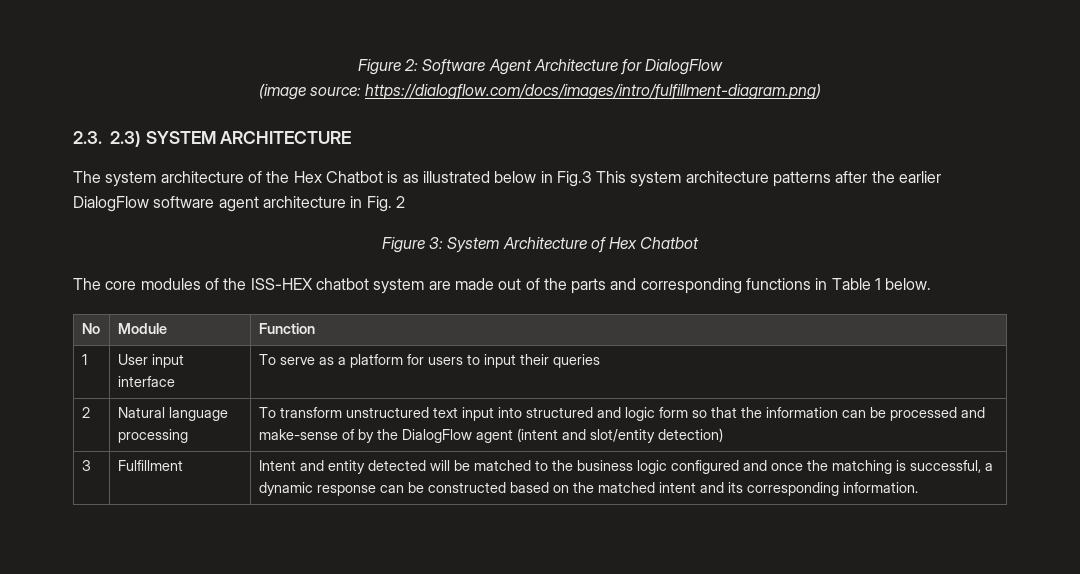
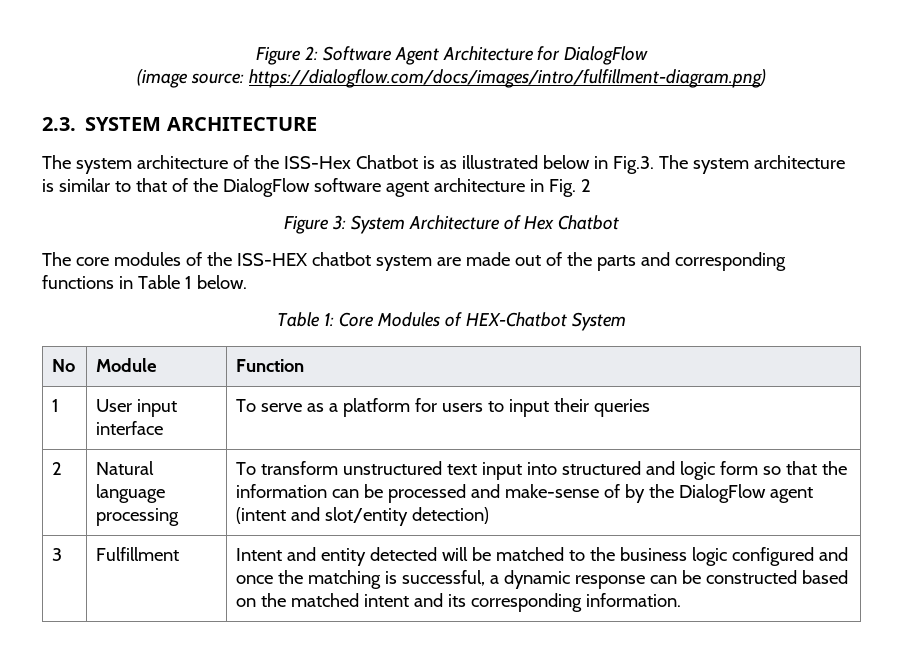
- 2.3. 2.3) SYSTEM ARCHITECTURE
+ 2.3. SYSTEM ARCHITECTURE
- The system architecture of the Hex Chatbot is as illustrated below in Fig.3 This system architecture patterns after the earlier DialogFlow software agent architecture in Fig. 2
+ The system architecture of the ISS-Hex Chatbot is as illustrated below in Fig.3. The system architecture is similar to that of the DialogFlow software agent architecture in Fig. 2
+ Table 1: Core Modules of HEX-Chatbot System

